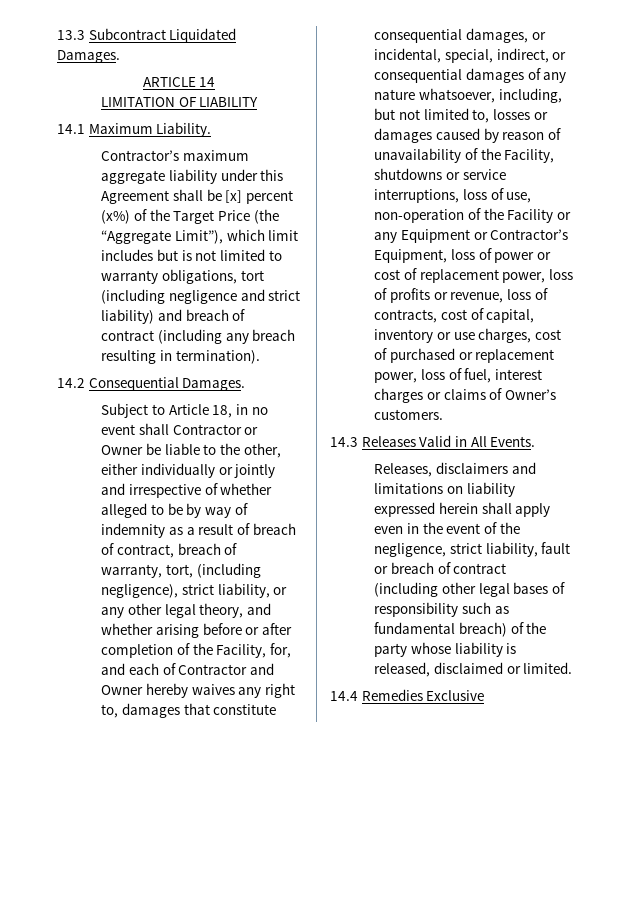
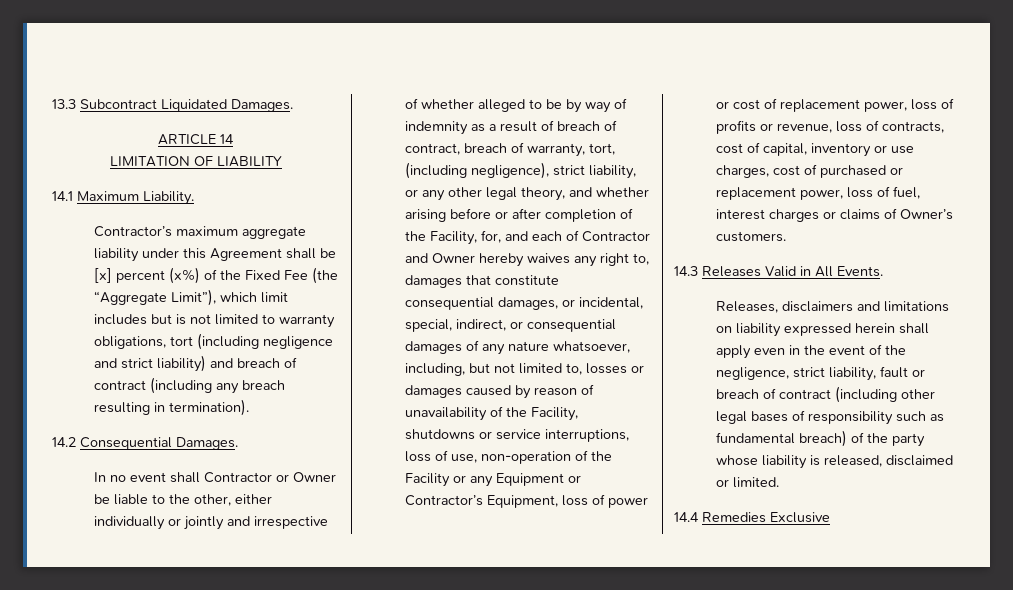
- Contractor’s maximum aggregate liability under this Agreement shall be [x] percent (x%) of the Target Price (the “Aggregate Limit”), which limit includes but is not limited to warranty obligations, tort (including negligence and strict liability) and breach of contract (including any breach resulting in termination).
+ Contractor’s maximum aggregate liability under this Agreement shall be [x] percent (x%) of the Fixed Fee (the “Aggregate Limit”), which limit includes but is not limited to warranty obligations, tort (including negligence and strict liability) and breach of contract (including any breach resulting in termination).
- Subject to Article 18, in no event shall Contractor or Owner be liable to the other, either individually or jointly and irrespective of whether alleged to be by way of indemnity as a result of breach of contract, breach of warranty, tort, (including negligence), strict liability, or any other legal theory, and whether arising before or after completion of the Facility, for, and each of Contractor and Owner hereby waives any right to, damages that constitute consequential damages, or incidental, special, indirect, or consequential damages of any nature whatsoever, including, but not limited to, losses or damages caused by reason of unavailability of the Facility, shutdowns or service interruptions, loss of use, non-operation of the Facility or any Equipment or Contractor’s Equipment, loss of power or cost of replacement power, loss of profits or revenue, loss of contracts, cost of capital, inventory or use charges, cost of purchased or replacement power, loss of fuel, interest charges or claims of Owner’s customers.
+ In no event shall Contractor or Owner be liable to the other, either individually or jointly and irrespective of whether alleged to be by way of indemnity as a result of breach of contract, breach of warranty, tort, (including negligence), strict liability, or any other legal theory, and whether arising before or after completion of the Facility, for, and each of Contractor and Owner hereby waives any right to, damages that constitute consequential damages, or incidental, special, indirect, or consequential damages of any nature whatsoever, including, but not limited to, losses or damages caused by reason of unavailability of the Facility, shutdowns or service interruptions, loss of use, non-operation of the Facility or any Equipment or Contractor’s Equipment, loss of power or cost of replacement power, loss of profits or revenue, loss of contracts, cost of capital, inventory or use charges, cost of purchased or replacement power, loss of fuel, interest charges or claims of Owner’s customers.

